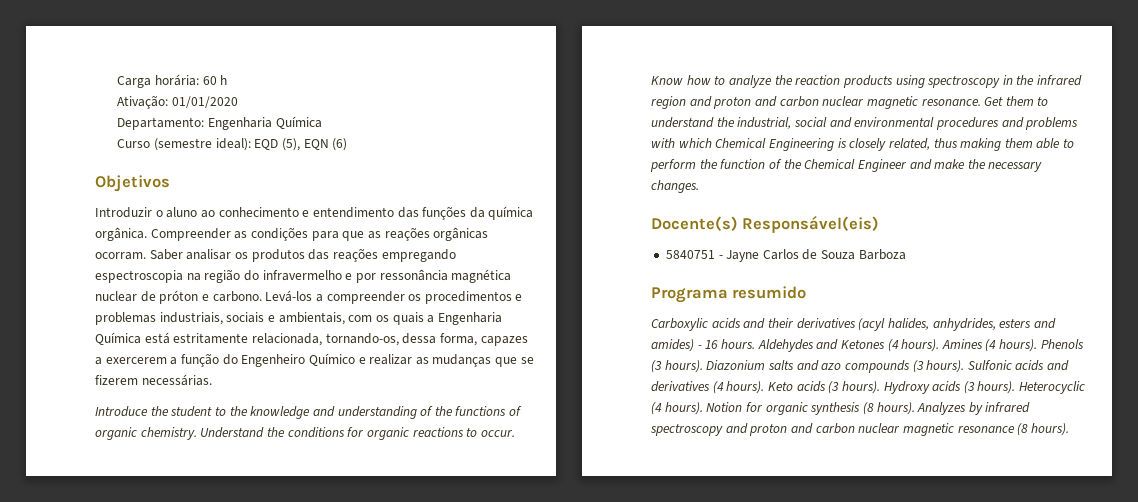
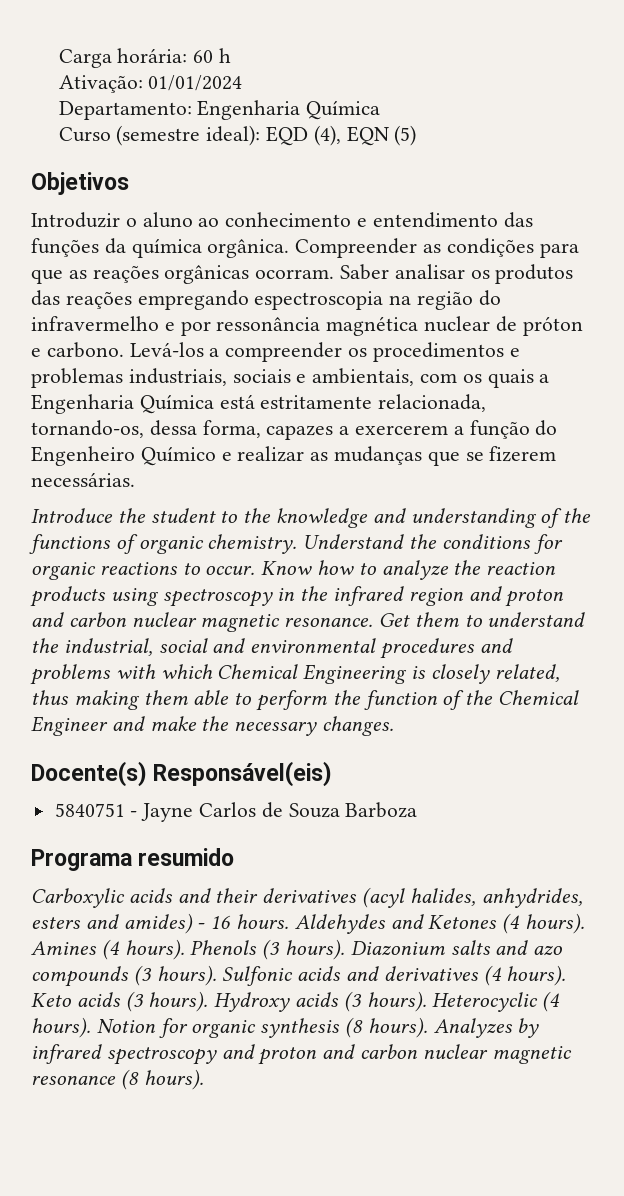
- Ativação: 01/01/2020
+ Ativação: 01/01/2024
- Curso (semestre ideal): EQD (5), EQN (6)
+ Curso (semestre ideal): EQD (4), EQN (5)

